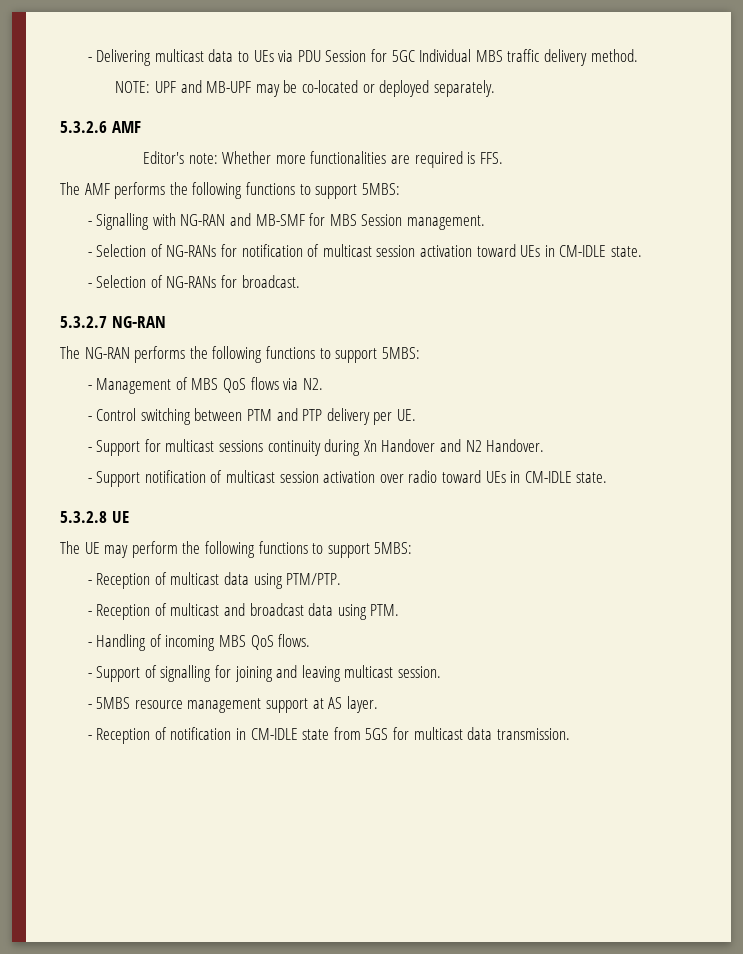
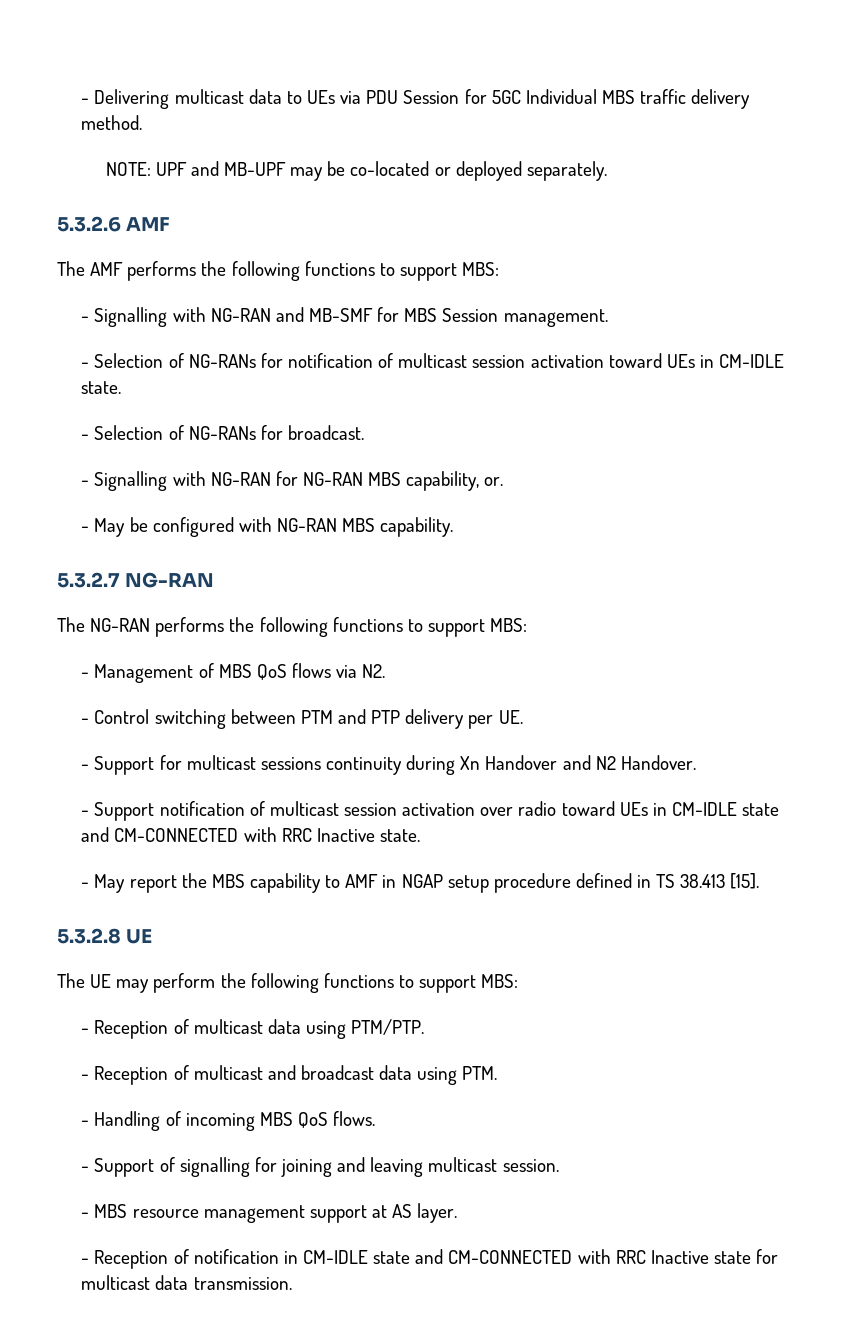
- Editor's note: Whether more functionalities are required is FFS.
- The AMF performs the following functions to support 5MBS:
+ The AMF performs the following functions to support MBS:
+ - Signalling with NG-RAN for NG-RAN MBS capability, or.
+ - May be configured with NG-RAN MBS capability.
- The NG-RAN performs the following functions to support 5MBS:
+ The NG-RAN performs the following functions to support MBS:
- - Support notification of multicast session activation over radio toward UEs in CM-IDLE state.
+ - Support notification of multicast session activation over radio toward UEs in CM-IDLE state and CM-CONNECTED with RRC Inactive state.
+ - May report the MBS capability to AMF in NGAP setup procedure defined in TS 38.413 [15].
- The UE may perform the following functions to support 5MBS:
+ The UE may perform the following functions to support MBS:
- - 5MBS resource management support at AS layer.
+ - MBS resource management support at AS layer.
- - Reception of notification in CM-IDLE state from 5GS for multicast data transmission.
+ - Reception of notification in CM-IDLE state and CM-CONNECTED with RRC Inactive state for multicast data transmission.

